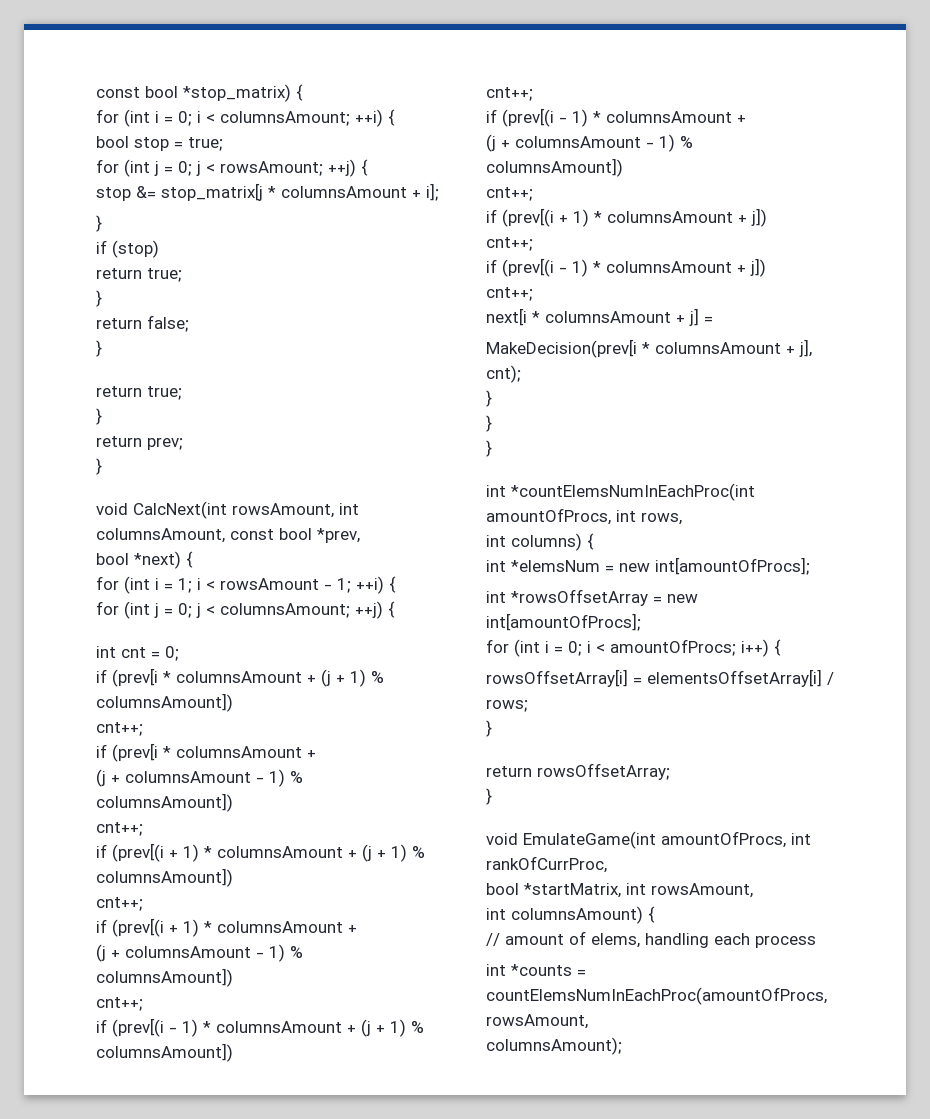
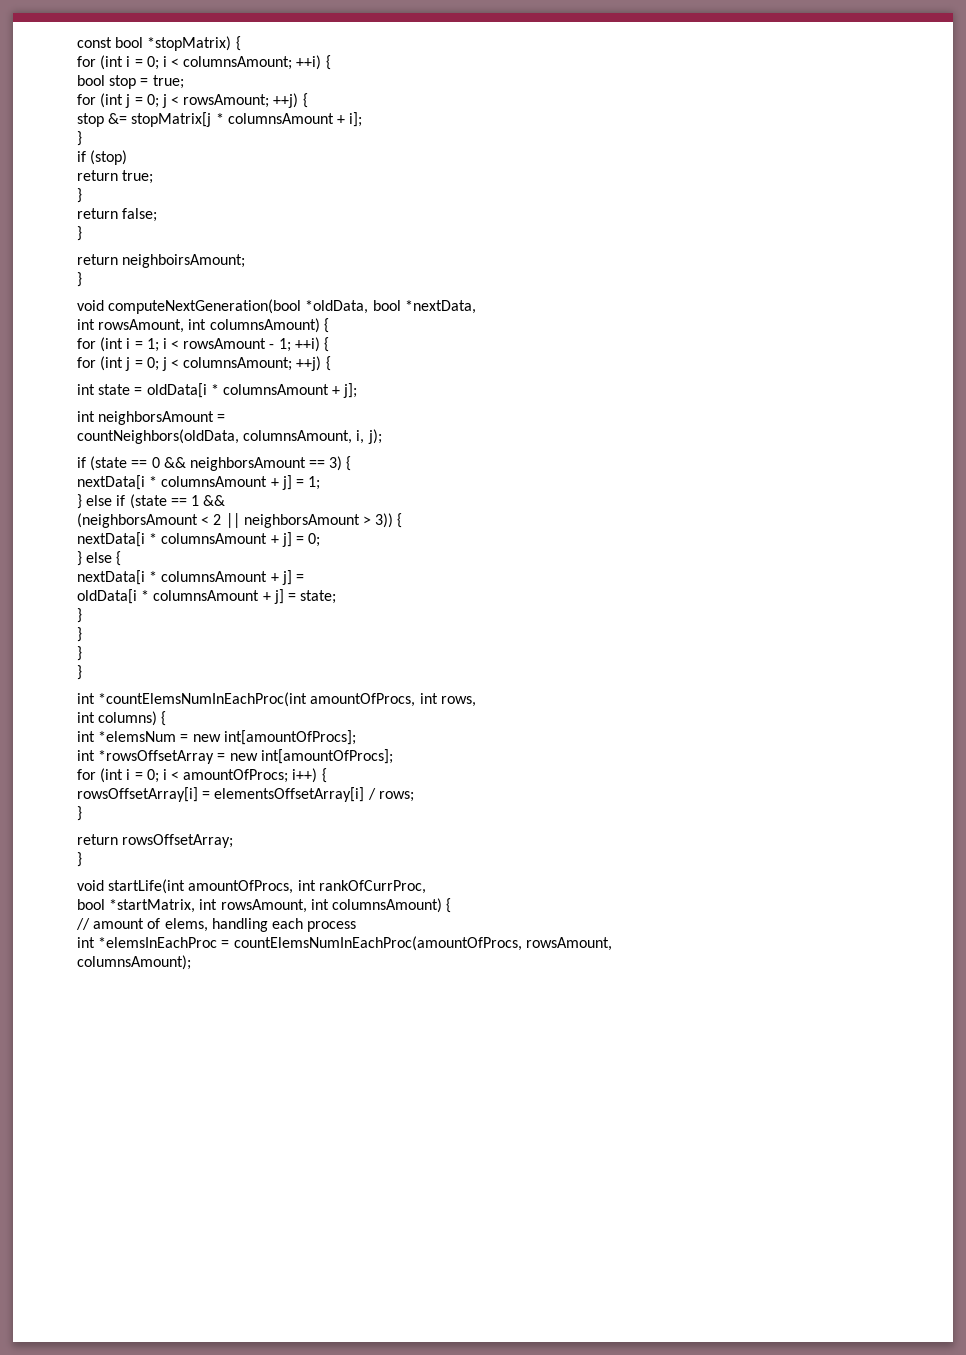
- const bool *stop_matrix) {
+ const bool *stopMatrix) {
- stop &= stop_matrix[j * columnsAmount + i];
+ stop &= stopMatrix[j * columnsAmount + i];
  return false;
  }
- return true;
+ return neighboirsAmount;
  }
- return prev;
- }
- void CalcNext(int rowsAmount, int columnsAmount, const bool *prev,
- bool *next) {
+ void computeNextGeneration(bool *oldData, bool *nextData,
+ int rowsAmount, int columnsAmount) {
- int cnt = 0;
- if (prev[i * columnsAmount + (j + 1) % columnsAmount])
- cnt++;
- if (prev[i * columnsAmount +
- (j + columnsAmount - 1) % columnsAmount])
- cnt++;
- if (prev[(i + 1) * columnsAmount + (j + 1) % columnsAmount])
- cnt++;
- if (prev[(i + 1) * columnsAmount +
- (j + columnsAmount - 1) % columnsAmount])
- cnt++;
- if (prev[(i - 1) * columnsAmount + (j + 1) % columnsAmount])
- cnt++;
- if (prev[(i - 1) * columnsAmount +
- (j + columnsAmount - 1) % columnsAmount])
- cnt++;
- if (prev[(i + 1) * columnsAmount + j])
- cnt++;
- if (prev[(i - 1) * columnsAmount + j])
- cnt++;
- next[i * columnsAmount + j] =
+ int state = oldData[i * columnsAmount + j];
+ int neighborsAmount =
+ countNeighbors(oldData, columnsAmount, i, j);
+ if (state == 0 && neighborsAmount == 3) {
+ nextData[i * columnsAmount + j] = 1;
+ } else if (state == 1 &&
+ (neighborsAmount < 2 || neighborsAmount > 3)) {
+ nextData[i * columnsAmount + j] = 0;
+ } else {
+ nextData[i * columnsAmount + j] =
- MakeDecision(prev[i * columnsAmount + j], cnt);
+ oldData[i * columnsAmount + j] = state;
+ }
- void EmulateGame(int amountOfProcs, int rankOfCurrProc,
+ void startLife(int amountOfProcs, int rankOfCurrProc,
- bool *startMatrix, int rowsAmount,
- int columnsAmount) {
+ bool *startMatrix, int rowsAmount, int columnsAmount) {
- int *counts = countElemsNumInEachProc(amountOfProcs, rowsAmount,
+ int *elemsInEachProc = countElemsNumInEachProc(amountOfProcs, rowsAmount,

